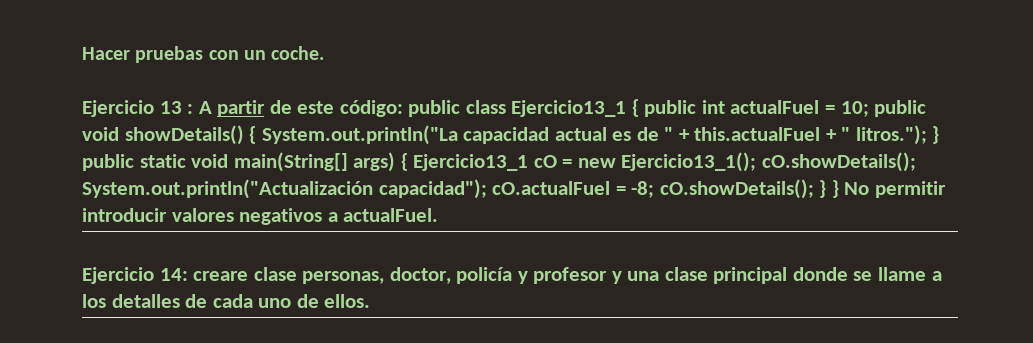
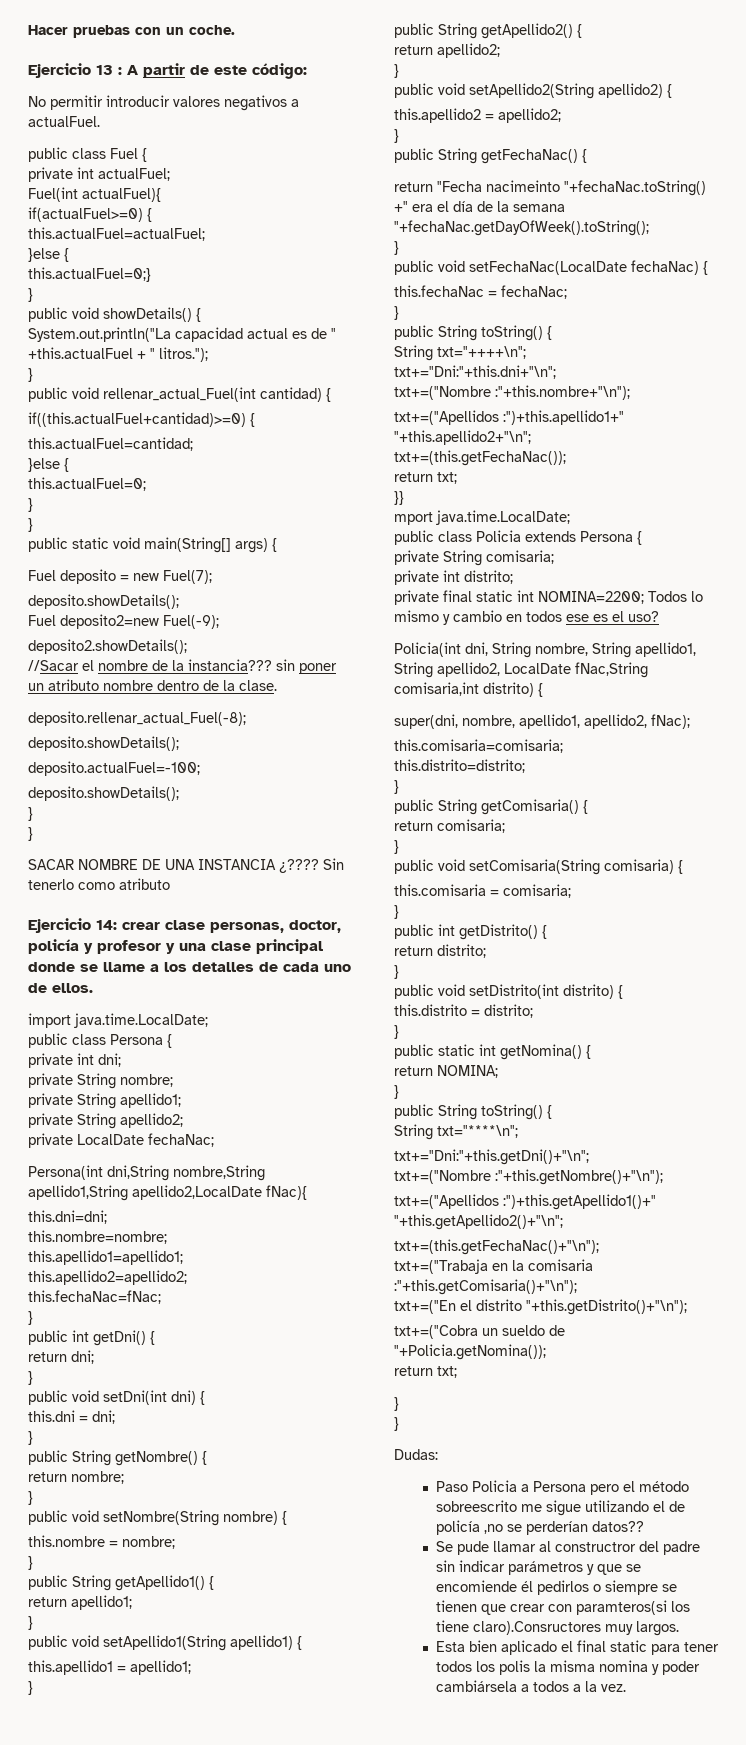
- Ejercicio 13 : A partir de este código: public class Ejercicio13_1 { public int actualFuel = 10; public void showDetails() { System.out.println("La capacidad actual es de " + this.actualFuel + " litros."); } public static void main(String[] args) { Ejercicio13_1 cO = new Ejercicio13_1(); cO.showDetails(); System.out.println("Actualización capacidad"); cO.actualFuel = -8; cO.showDetails(); } } No permitir introducir valores negativos a actualFuel.
+ Ejercicio 13 : A partir de este código:
+ No permitir introducir valores negativos a actualFuel.
+ public class Fuel {
+ private int actualFuel;
+ Fuel(int actualFuel){
+ if(actualFuel>=0) {
+ this.actualFuel=actualFuel;
+ }else {
+ this.actualFuel=0;}
+ }
+ public void showDetails() {
+ System.out.println("La capacidad actual es de " +this.actualFuel + " litros.");
+ }
+ public void rellenar_actual_Fuel(int cantidad) {
+ if((this.actualFuel+cantidad)>=0) {
+ this.actualFuel=cantidad;
+ }else {
+ this.actualFuel=0;
+ }
+ }
+ public static void main(String[] args) {
+ Fuel deposito = new Fuel(7);
+ deposito.showDetails();
+ Fuel deposito2=new Fuel(-9);
+ deposito2.showDetails();
+ //Sacar el nombre de la instancia??? sin poner un atributo nombre dentro de la clase.
+ deposito.rellenar_actual_Fuel(-8);
+ deposito.showDetails();
+ deposito.actualFuel=-100;
+ deposito.showDetails();
+ }
+ }
+ SACAR NOMBRE DE UNA INSTANCIA ¿???? Sin tenerlo como atributo
- Ejercicio 14: creare clase personas, doctor, policía y profesor y una clase principal donde se llame a los detalles de cada uno de ellos.
+ Ejercicio 14: crear clase personas, doctor, policía y profesor y una clase principal donde se llame a los detalles de cada uno de ellos.
+ import java.time.LocalDate;
+ public class Persona {
+ private int dni;
+ private String nombre;
+ private String apellido1;
+ private String apellido2;
+ private LocalDate fechaNac;
+ Persona(int dni,String nombre,String apellido1,String apellido2,LocalDate fNac){
+ this.dni=dni;
+ this.nombre=nombre;
+ this.apellido1=apellido1;
+ this.apellido2=apellido2;
+ this.fechaNac=fNac;
+ }
+ public int getDni() {
+ return dni;
+ }
+ public void setDni(int dni) {
+ this.dni = dni;
+ }
+ public String getNombre() {
+ return nombre;
+ }
+ public void setNombre(String nombre) {
+ this.nombre = nombre;
+ }
+ public String getApellido1() {
+ return apellido1;
+ }
+ public void setApellido1(String apellido1) {
+ this.apellido1 = apellido1;
+ }
+ public String getApellido2() {
+ return apellido2;
+ }
+ public void setApellido2(String apellido2) {
+ this.apellido2 = apellido2;
+ }
+ public String getFechaNac() {
+ return "Fecha nacimeinto "+fechaNac.toString() +" era el día de la semana "+fechaNac.getDayOfWeek().toString();
+ }
+ public void setFechaNac(LocalDate fechaNac) {
+ this.fechaNac = fechaNac;
+ }
+ public String toString() {
+ String txt="++++\n";
+ txt+="Dni:"+this.dni+"\n";
+ txt+=("Nombre :"+this.nombre+"\n");
+ txt+=("Apellidos :")+this.apellido1+" "+this.apellido2+"\n";
+ txt+=(this.getFechaNac());
+ return txt;
+ }}
+ mport java.time.LocalDate;
+ public class Policia extends Persona {
+ private String comisaria;
+ private int distrito;
+ private final static int NOMINA=2200; Todos lo mismo y cambio en todos ese es el uso?
+ Policia(int dni, String nombre, String apellido1, String apellido2, LocalDate fNac,String comisaria,int distrito) {
+ super(dni, nombre, apellido1, apellido2, fNac);
+ this.comisaria=comisaria;
+ this.distrito=distrito;
+ }
+ public String getComisaria() {
+ return comisaria;
+ }
+ public void setComisaria(String comisaria) {
+ this.comisaria = comisaria;
+ }
+ public int getDistrito() {
+ return distrito;
+ }
+ public void setDistrito(int distrito) {
+ this.distrito = distrito;
+ }
+ public static int getNomina() {
+ return NOMINA;
+ }
+ public String toString() {
+ String txt="****\n";
+ txt+="Dni:"+this.getDni()+"\n";
+ txt+=("Nombre :"+this.getNombre()+"\n");
+ txt+=("Apellidos :")+this.getApellido1()+" "+this.getApellido2()+"\n";
+ txt+=(this.getFechaNac()+"\n");
+ txt+=("Trabaja en la comisaria :"+this.getComisaria()+"\n");
+ txt+=("En el distrito "+this.getDistrito()+"\n");
+ txt+=("Cobra un sueldo de "+Policia.getNomina());
+ return txt;
+ }
+ }
+ Dudas:
+ Paso Policia a Persona pero el método sobreescrito me sigue utilizando el de policía ,no se perderían datos??
+ Se pude llamar al constructror del padre sin indicar parámetros y que se encomiende él pedirlos o siempre se tienen que crear con paramteros(si los tiene claro).Consructores muy largos.
+ Esta bien aplicado el final static para tener todos los polis la misma nomina y poder cambiársela a todos a la vez.

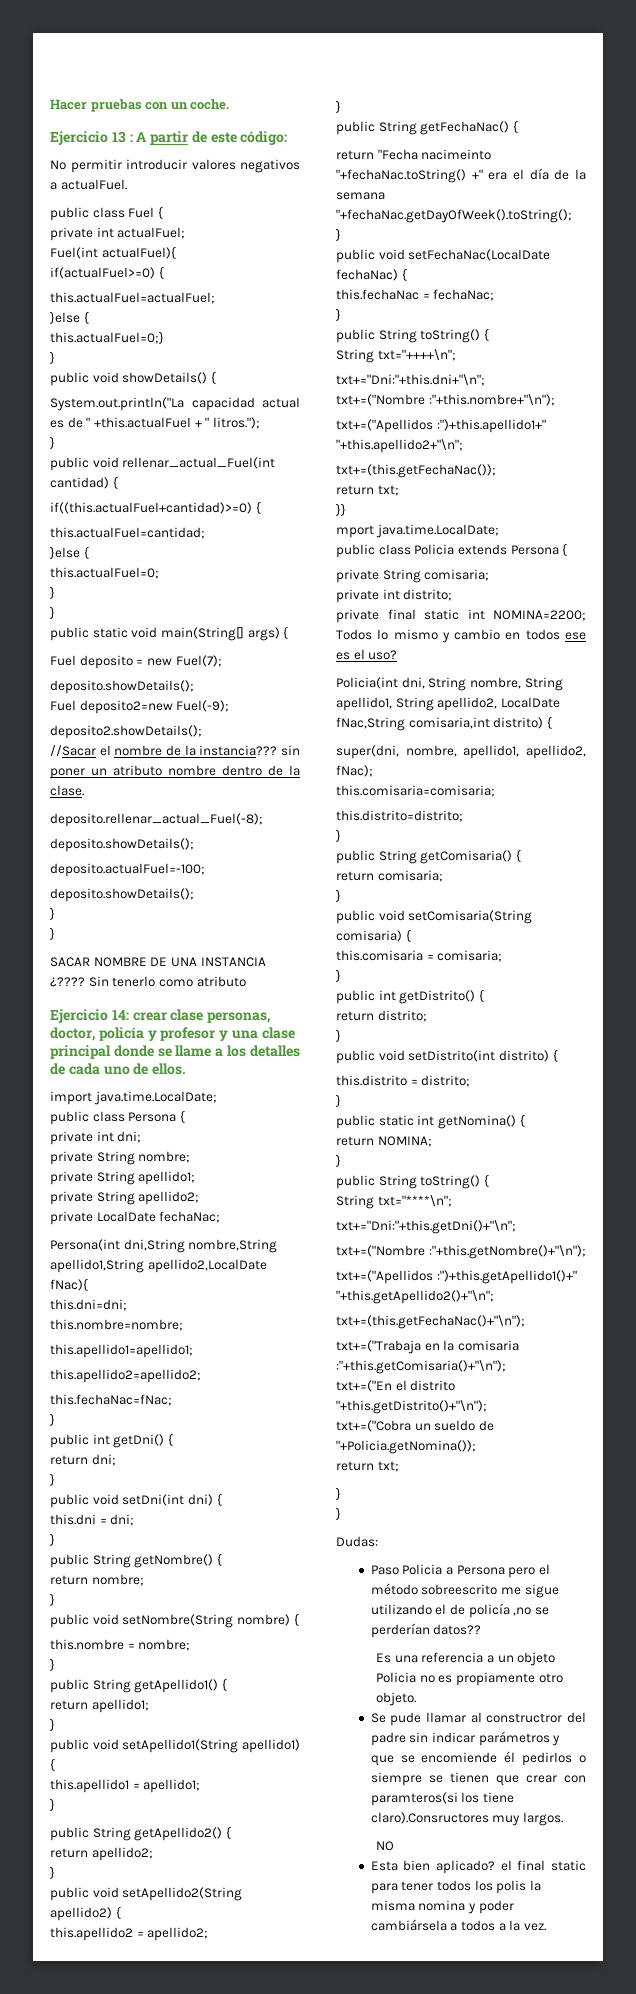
+ Es una referencia a un objeto Policia no es propiamente otro objeto.
+ NO
- Esta bien aplicado el final static para tener todos los polis la misma nomina y poder cambiársela a todos a la vez.
+ Esta bien aplicado? el final static para tener todos los polis la misma nomina y poder cambiársela a todos a la vez.

